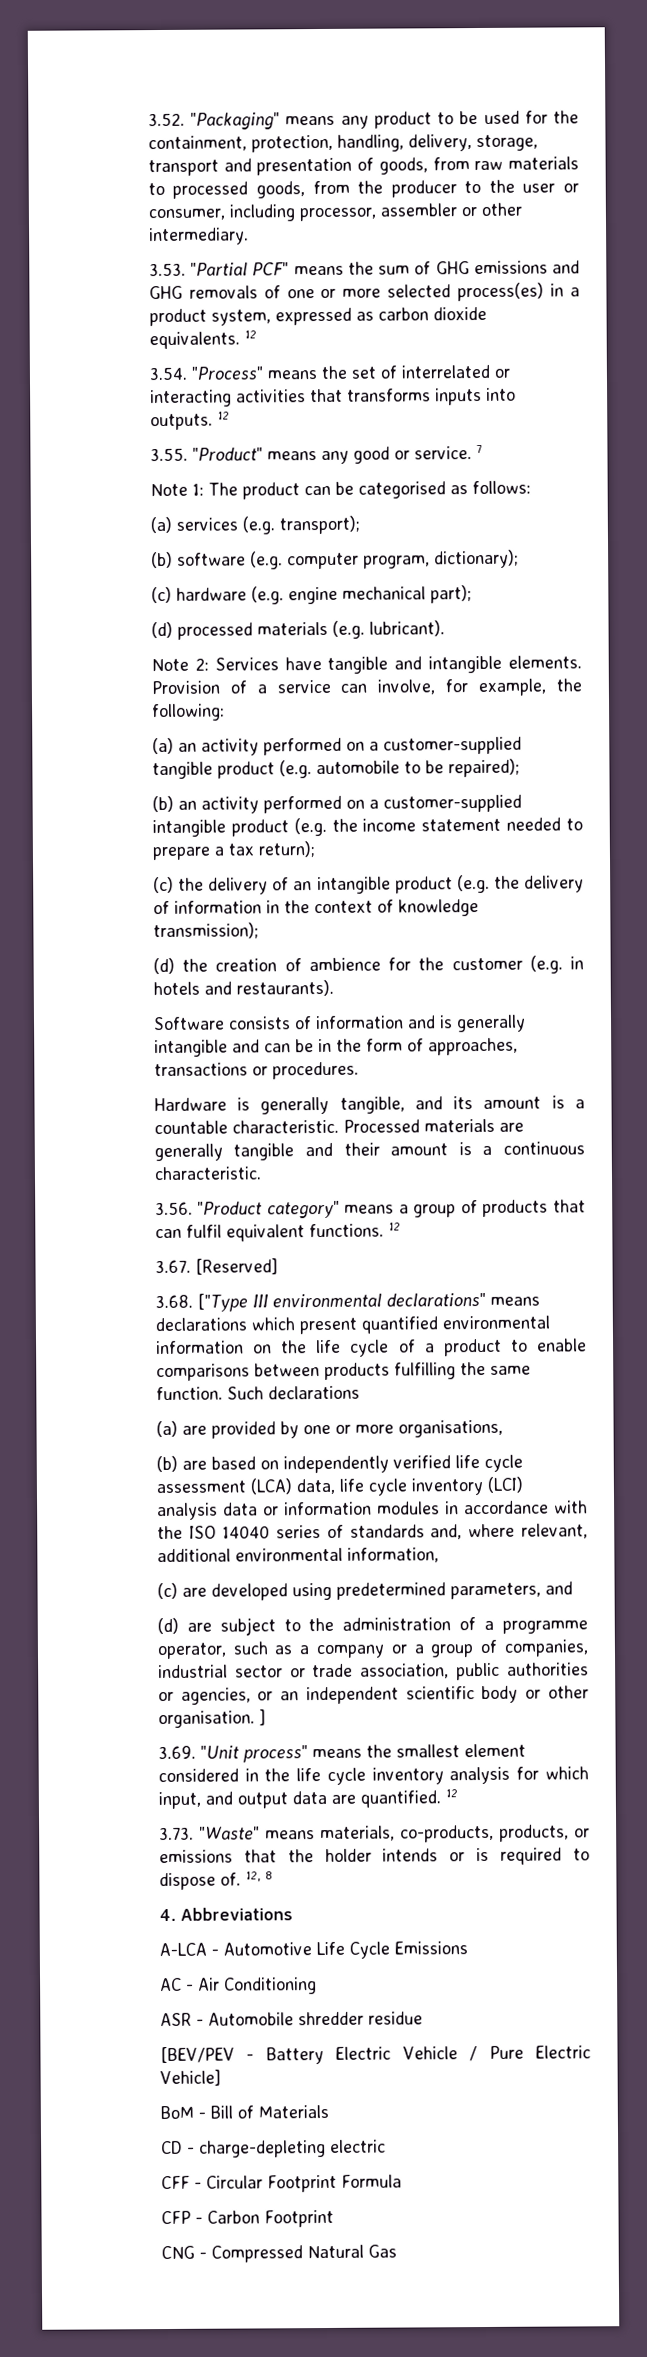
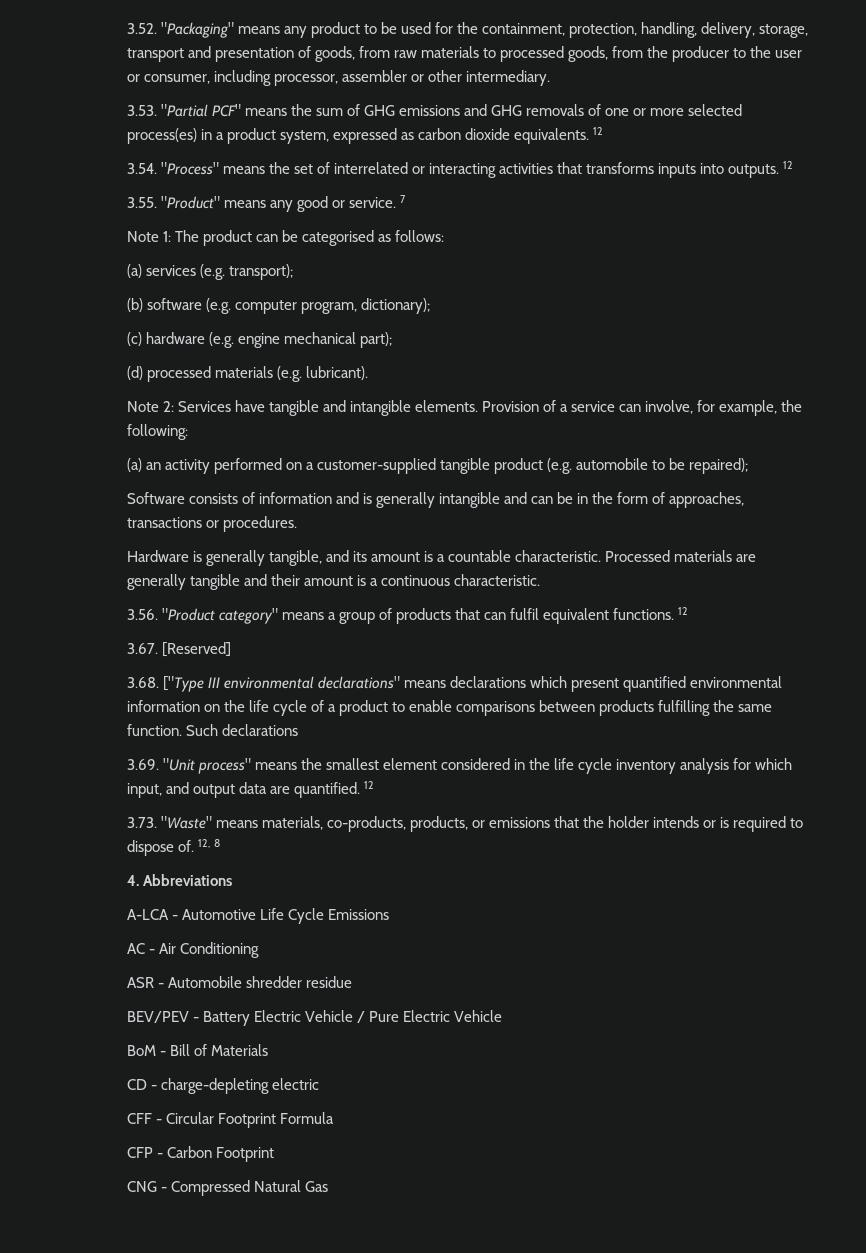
- (b) an activity performed on a customer-supplied intangible product (e.g. the income statement needed to prepare a tax return);
- (c) the delivery of an intangible product (e.g. the delivery of information in the context of knowledge transmission);
- (d) the creation of ambience for the customer (e.g. in hotels and restaurants).
- (a) are provided by one or more organisations,
- (b) are based on independently verified life cycle assessment (LCA) data, life cycle inventory (LCI) analysis data or information modules in accordance with the ISO 14040 series of standards and, where relevant, additional environmental information,
- (c) are developed using predetermined parameters, and
- (d) are subject to the administration of a programme operator, such as a company or a group of companies, industrial sector or trade association, public authorities or agencies, or an independent scientific body or other organisation. ]
- [BEV/PEV - Battery Electric Vehicle / Pure Electric Vehicle]
+ BEV/PEV - Battery Electric Vehicle / Pure Electric Vehicle

